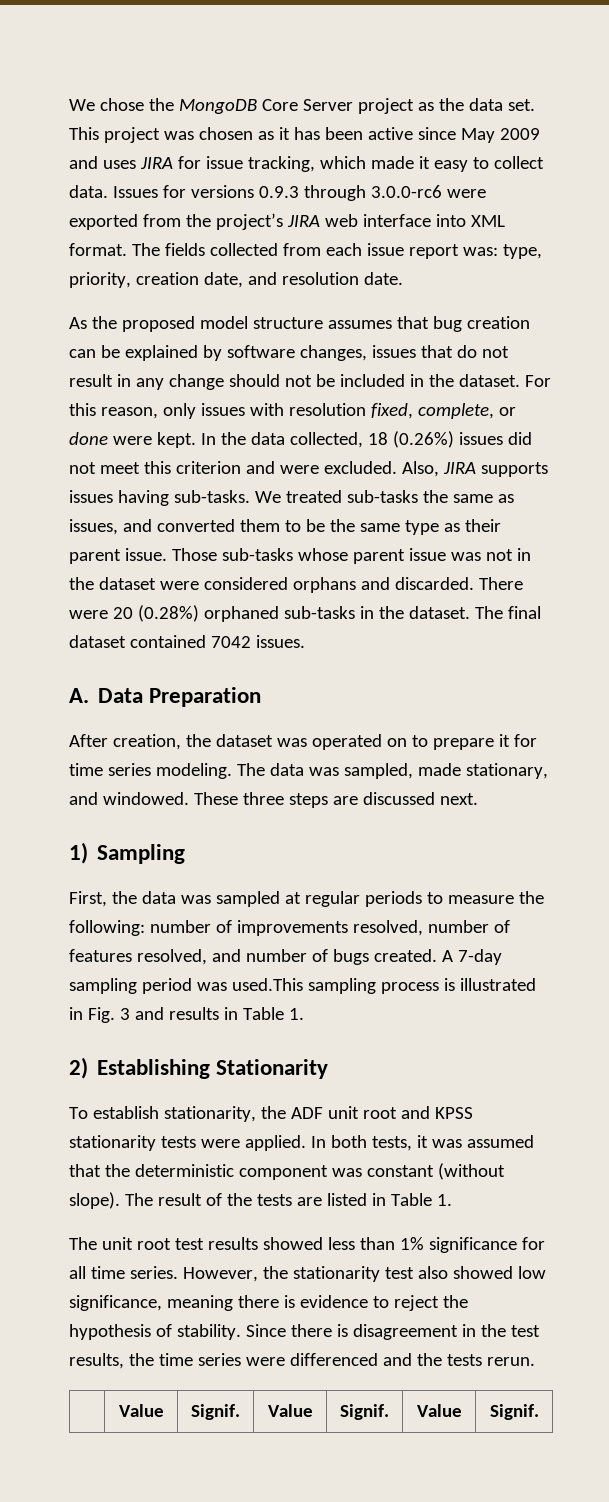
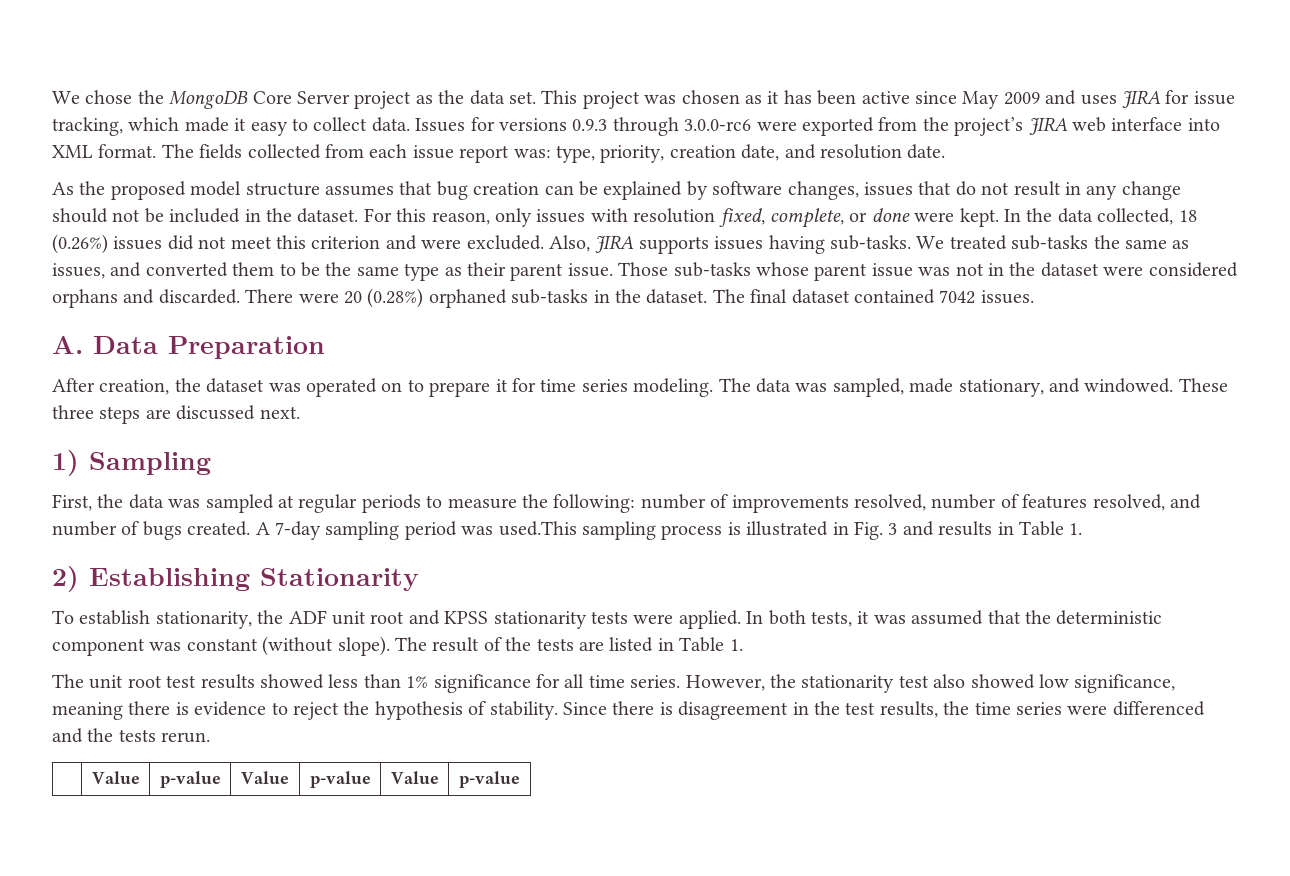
- | Value | Signif. | Value | Signif. | Value | Signif.
+ | Value | p-value | Value | p-value | Value | p-value

